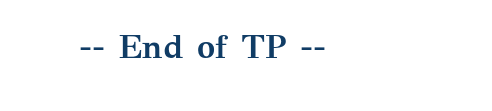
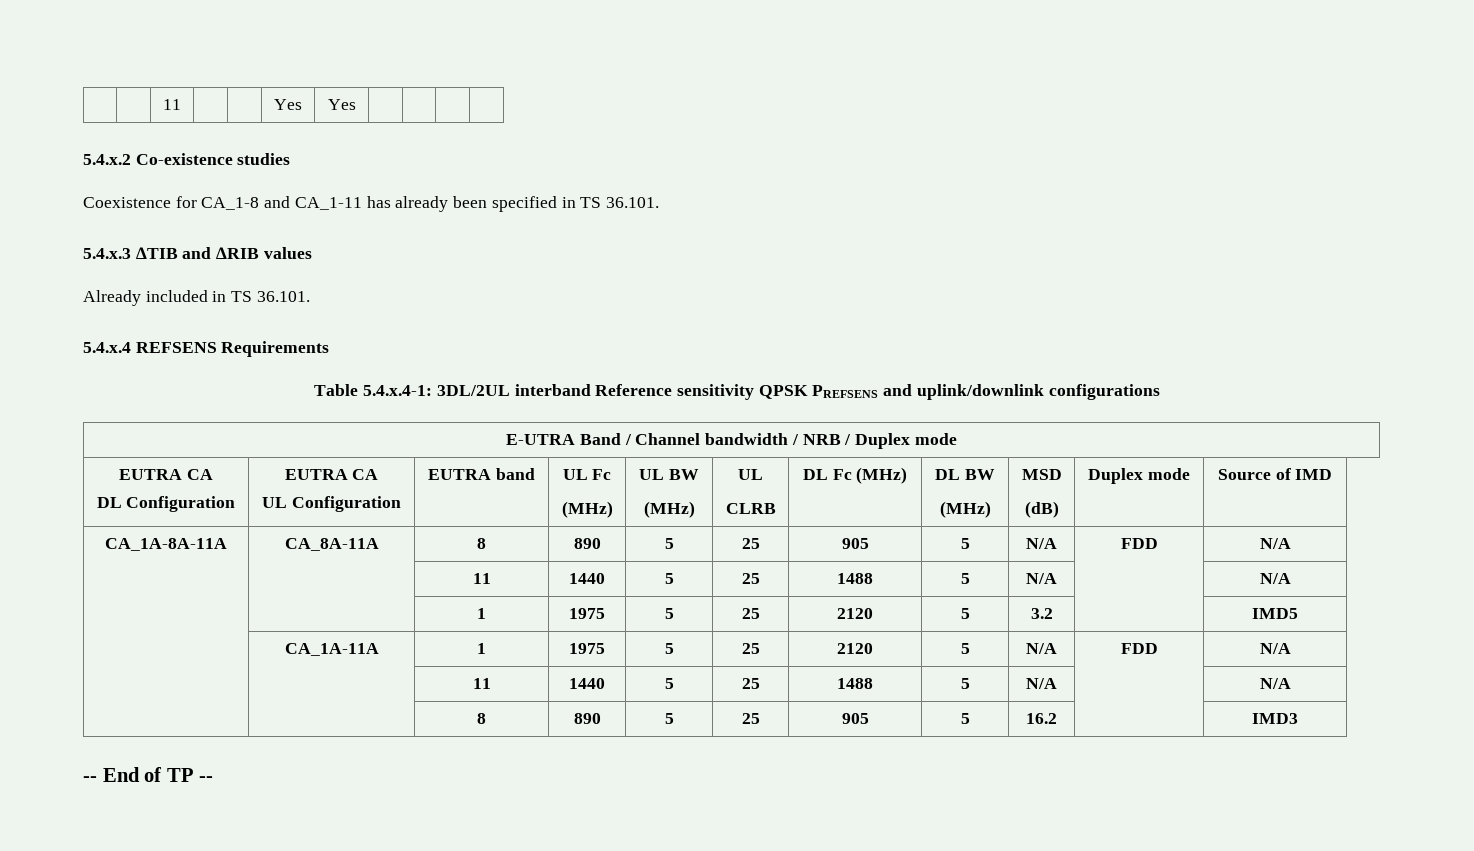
+ | | 11 | | | Yes | Yes | | | |
+ 5.4.x.2 Co-existence studies
+ Coexistence for CA_1-8 and CA_1-11 has already been specified in TS 36.101.
+ 5.4.x.3 ∆TIB and ∆RIB values
+ Already included in TS 36.101.
+ 5.4.x.4 REFSENS Requirements
+ Table 5.4.x.4-1: 3DL/2UL interband Reference sensitivity QPSK PREFSENS and uplink/downlink configurations
+ E-UTRA Band / Channel bandwidth / NRB / Duplex mode
+ EUTRA CA
+ DL Configuration | EUTRA CA
+ UL Configuration | EUTRA band | UL Fc
+ (MHz) | UL BW
+ (MHz) | UL
+ CLRB | DL Fc (MHz) | DL BW
+ (MHz) | MSD
+ (dB) | Duplex mode | Source of IMD
+ CA_1A-8A-11A | CA_8A-11A | 8 | 890 | 5 | 25 | 905 | 5 | N/A | FDD | N/A
+ | | 11 | 1440 | 5 | 25 | 1488 | 5 | N/A | | N/A
+ | | 1 | 1975 | 5 | 25 | 2120 | 5 | 3.2 | | IMD5
+ | CA_1A-11A | 1 | 1975 | 5 | 25 | 2120 | 5 | N/A | FDD | N/A
+ | | 11 | 1440 | 5 | 25 | 1488 | 5 | N/A | | N/A
+ | | 8 | 890 | 5 | 25 | 905 | 5 | 16.2 | | IMD3

